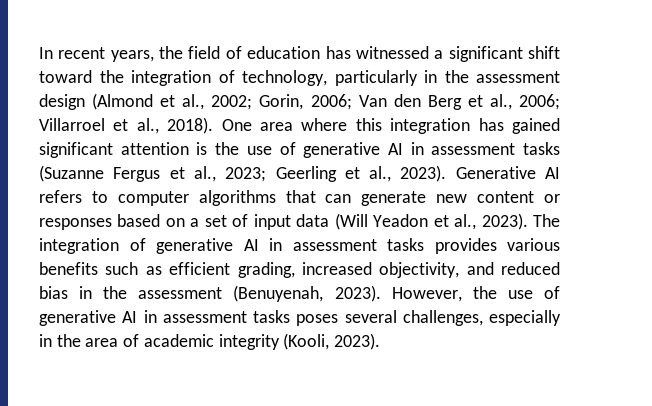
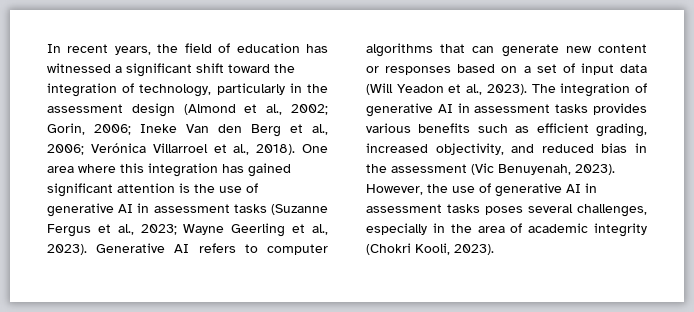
- In recent years, the field of education has witnessed a significant shift toward the integration of technology, particularly in the assessment design (Almond et al., 2002; Gorin, 2006; Van den Berg et al., 2006; Villarroel et al., 2018).
+ In recent years, the field of education has witnessed a significant shift toward the integration of technology, particularly in the assessment design (Almond et al., 2002; Gorin, 2006; Ineke Van den Berg et al., 2006; Verónica Villarroel et al., 2018).
- One area where this integration has gained significant attention is the use of generative AI in assessment tasks (Suzanne Fergus et al., 2023; Geerling et al., 2023).
+ One area where this integration has gained significant attention is the use of generative AI in assessment tasks (Suzanne Fergus et al., 2023; Wayne Geerling et al., 2023).
- The integration of generative AI in assessment tasks provides various benefits such as efficient grading, increased objectivity, and reduced bias in the assessment (Benuyenah, 2023).
+ The integration of generative AI in assessment tasks provides various benefits such as efficient grading, increased objectivity, and reduced bias in the assessment (Vic Benuyenah, 2023).
- However, the use of generative AI in assessment tasks poses several challenges, especially in the area of academic integrity (Kooli, 2023).
+ However, the use of generative AI in assessment tasks poses several challenges, especially in the area of academic integrity (Chokri Kooli, 2023).

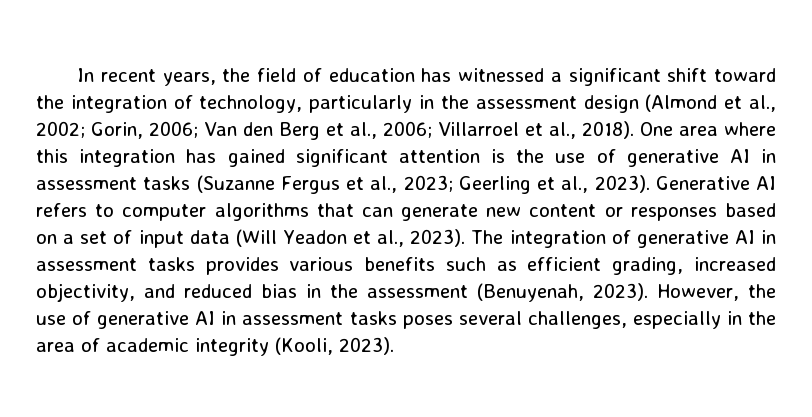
- In recent years, the field of education has witnessed a significant shift toward the integration of technology, particularly in the assessment design (Almond et al., 2002; Gorin, 2006; Ineke Van den Berg et al., 2006; Verónica Villarroel et al., 2018).
+ In recent years, the field of education has witnessed a significant shift toward the integration of technology, particularly in the assessment design (Almond et al., 2002; Gorin, 2006; Van den Berg et al., 2006; Villarroel et al., 2018).
- One area where this integration has gained significant attention is the use of generative AI in assessment tasks (Suzanne Fergus et al., 2023; Wayne Geerling et al., 2023).
+ One area where this integration has gained significant attention is the use of generative AI in assessment tasks (Suzanne Fergus et al., 2023; Geerling et al., 2023).
- The integration of generative AI in assessment tasks provides various benefits such as efficient grading, increased objectivity, and reduced bias in the assessment (Vic Benuyenah, 2023).
+ The integration of generative AI in assessment tasks provides various benefits such as efficient grading, increased objectivity, and reduced bias in the assessment (Benuyenah, 2023).
- However, the use of generative AI in assessment tasks poses several challenges, especially in the area of academic integrity (Chokri Kooli, 2023).
+ However, the use of generative AI in assessment tasks poses several challenges, especially in the area of academic integrity (Kooli, 2023).

